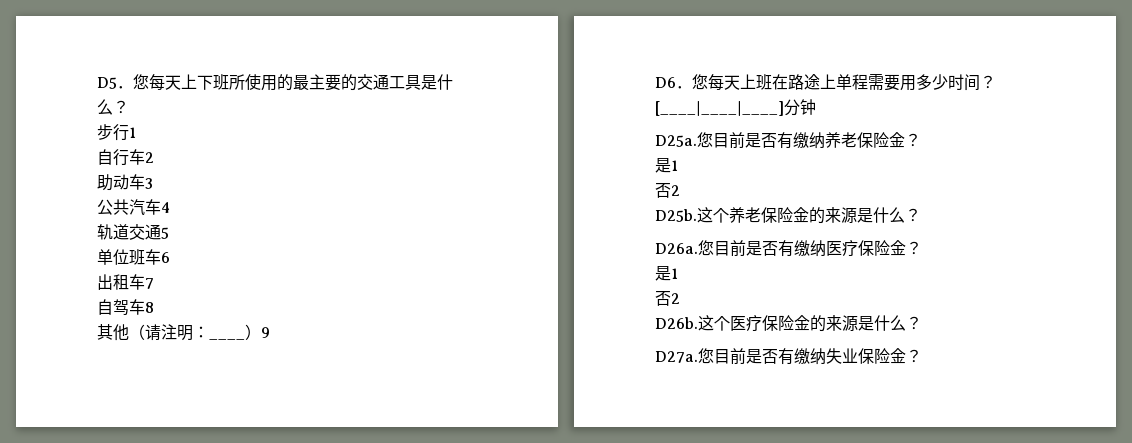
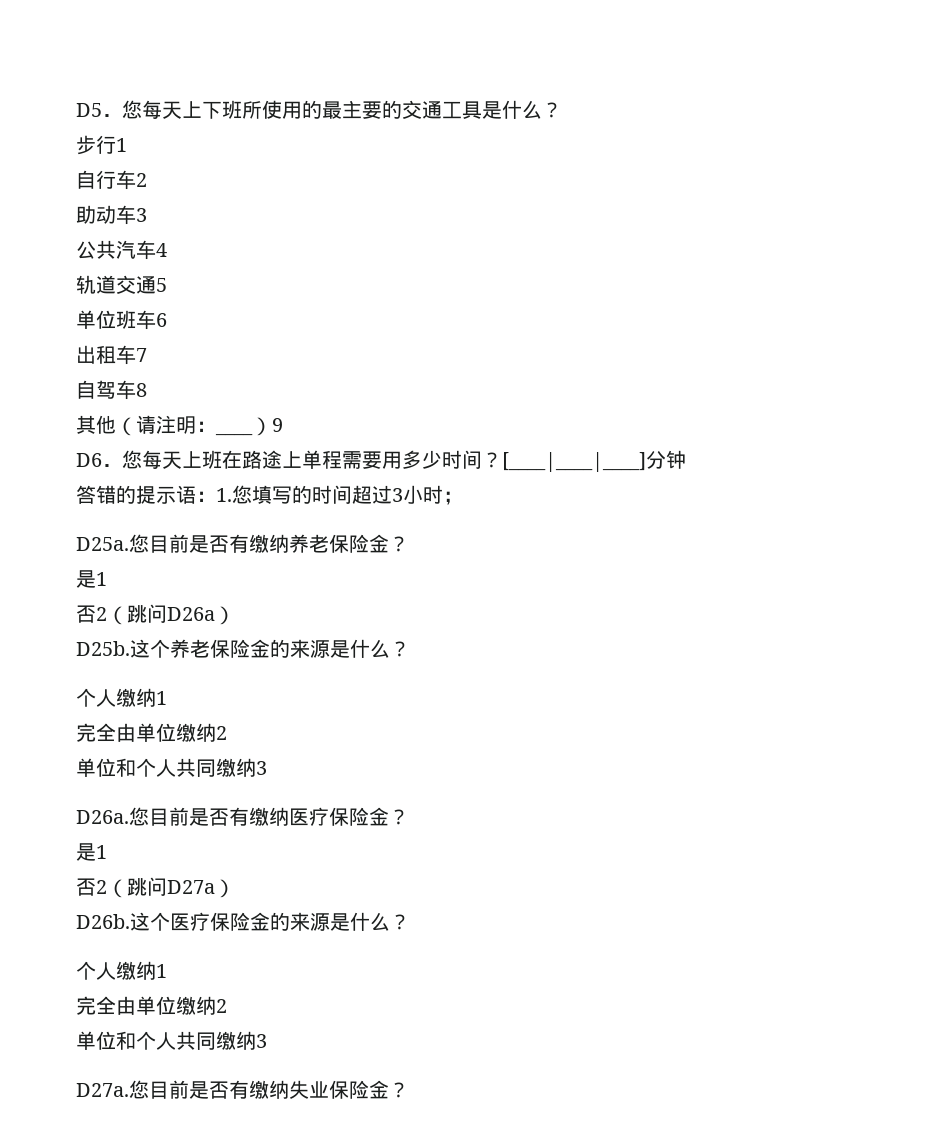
+ 答错的提示语：1.您填写的时间超过3小时；
  您目前是否有缴纳养老保险金？
  是1
- 否2
+ 否2（跳问D26a）
  这个养老保险金的来源是什么？
+ 个人缴纳1
+ 完全由单位缴纳2
+ 单位和个人共同缴纳3
  您目前是否有缴纳医疗保险金？
  是1
- 否2
+ 否2（跳问D27a）
  这个医疗保险金的来源是什么？
+ 个人缴纳1
+ 完全由单位缴纳2
+ 单位和个人共同缴纳3

